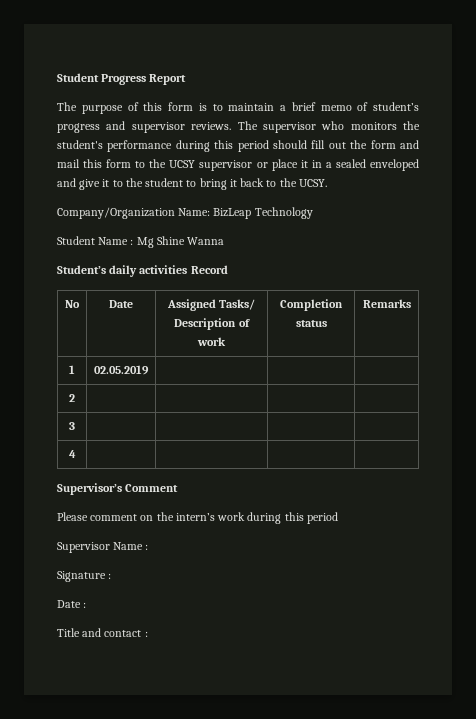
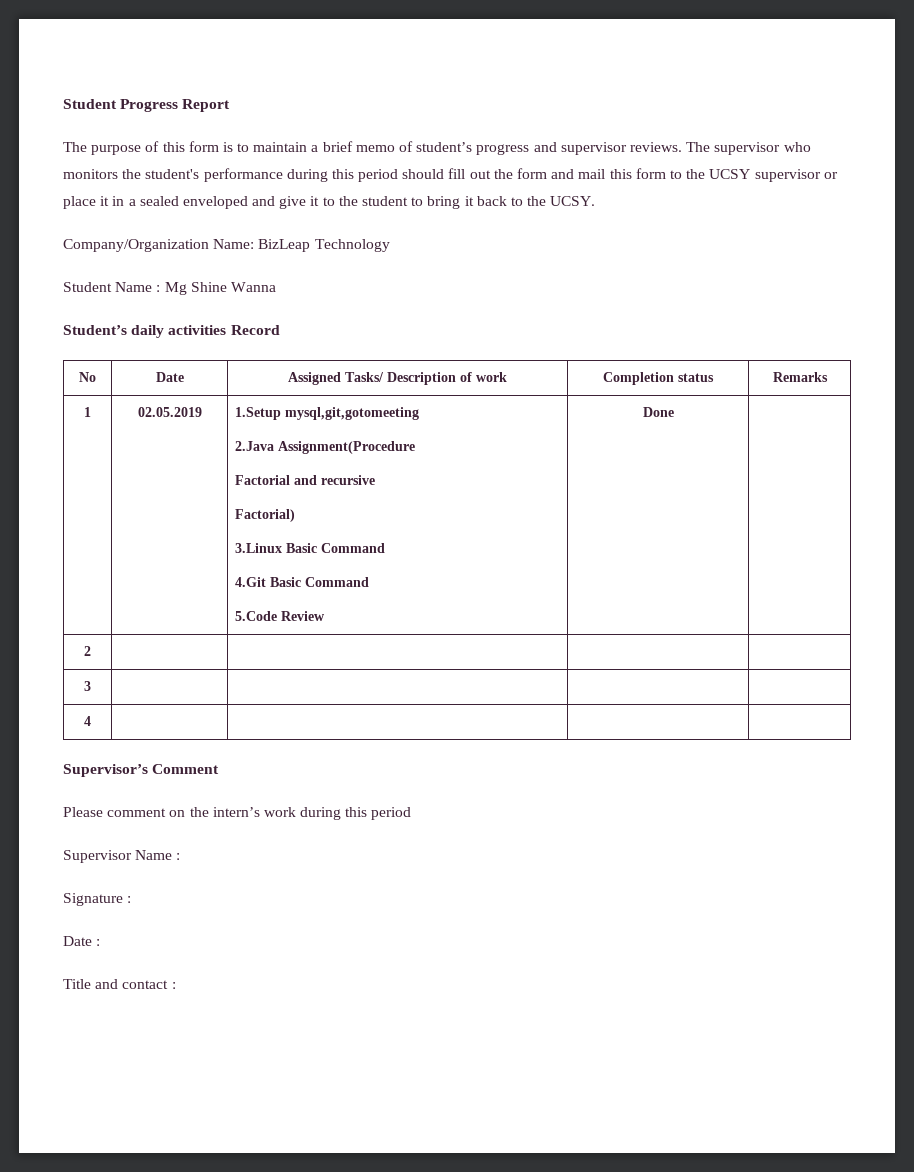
- 1 | 02.05.2019 | | |
+ 1 | 02.05.2019 | 1.Setup mysql,git,gotomeeting
+ 2.Java Assignment(Procedure
+ Factorial and recursive
+ Factorial)
+ 3.Linux Basic Command
+ 4.Git Basic Command
+ 5.Code Review | Done |

